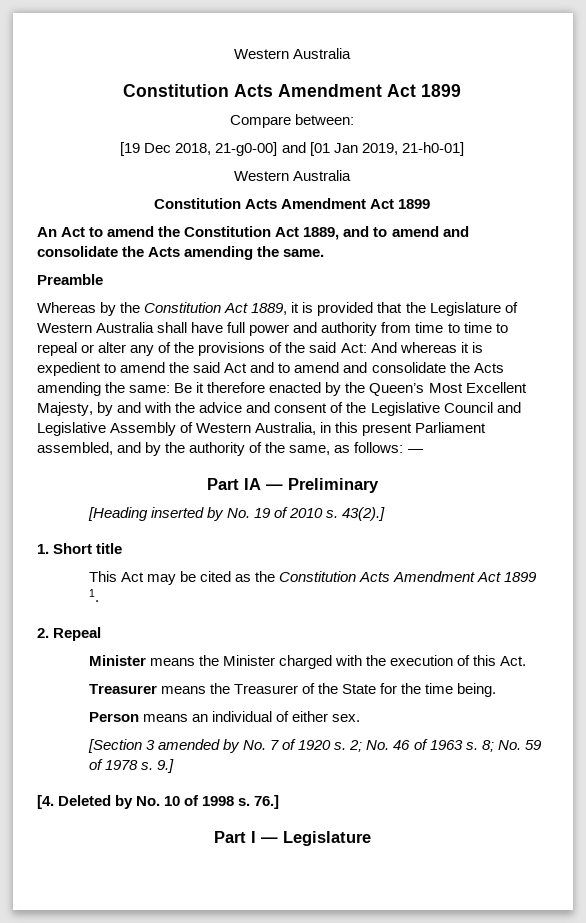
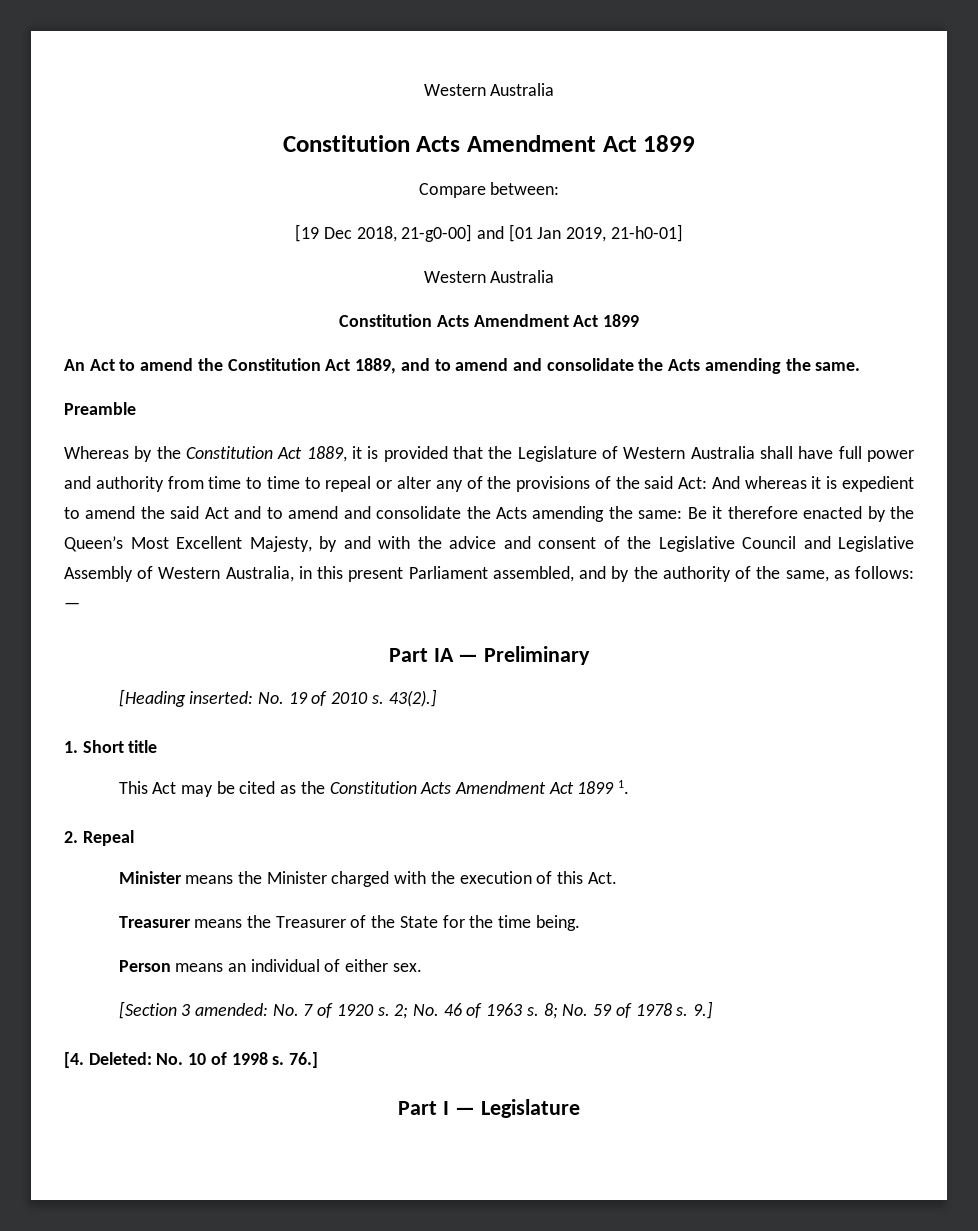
- [Heading inserted by No. 19 of 2010 s.
+ [Heading inserted: No. 19 of 2010 s.
- [Section 3 amended by No. 7 of 1920 s.
+ [Section 3 amended: No. 7 of 1920 s.
- [4. Deleted by No. 10 of 1998 s.
+ [4. Deleted: No. 10 of 1998 s.

